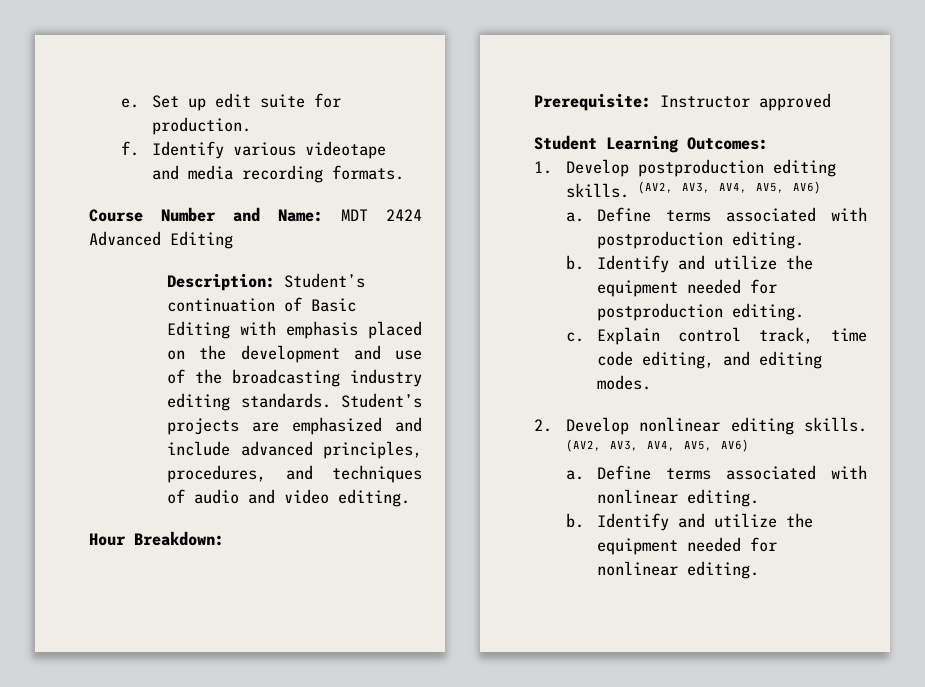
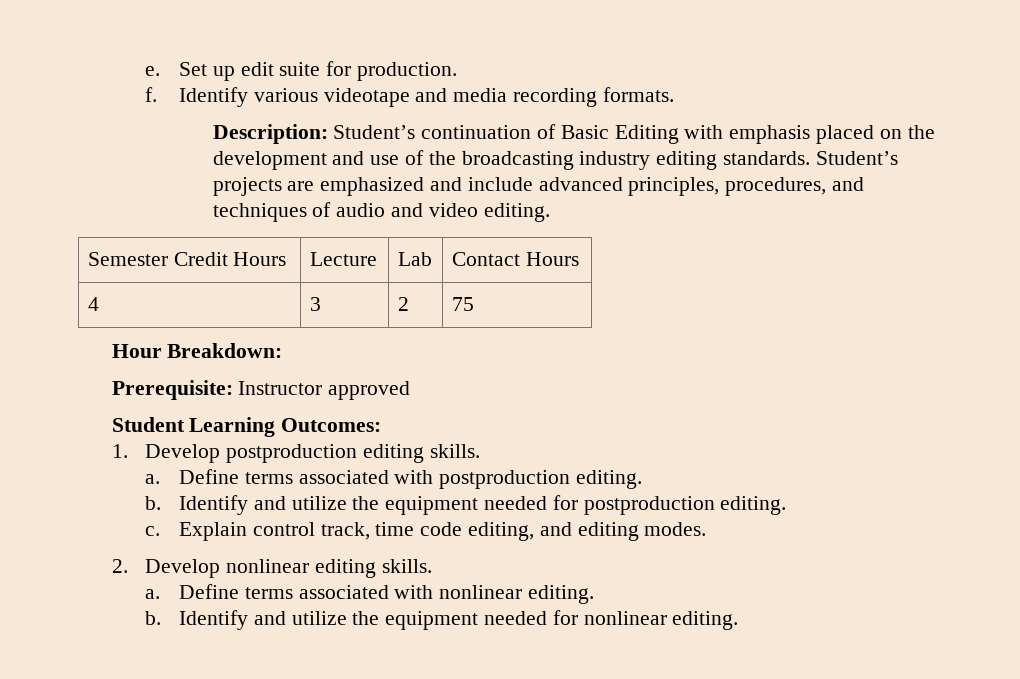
- Course Number and Name: MDT 2424 Advanced Editing
+ Semester Credit Hours | Lecture | Lab | Contact Hours
+ 4 | 3 | 2 | 75
- 1. Develop postproduction editing skills. (AV2, AV3, AV4, AV5, AV6)
+ 1. Develop postproduction editing skills.
- 2. Develop nonlinear editing skills. (AV2, AV3, AV4, AV5, AV6)
+ 2. Develop nonlinear editing skills.

